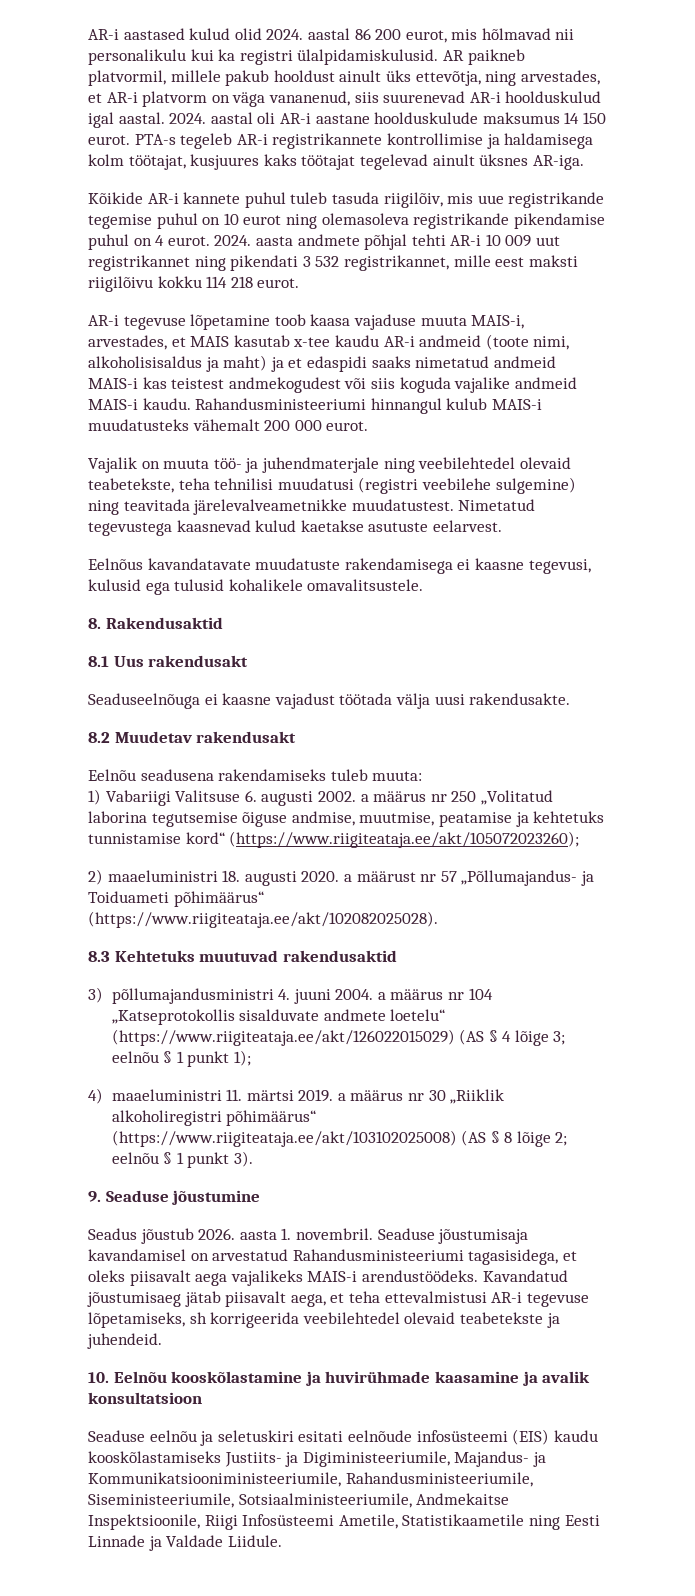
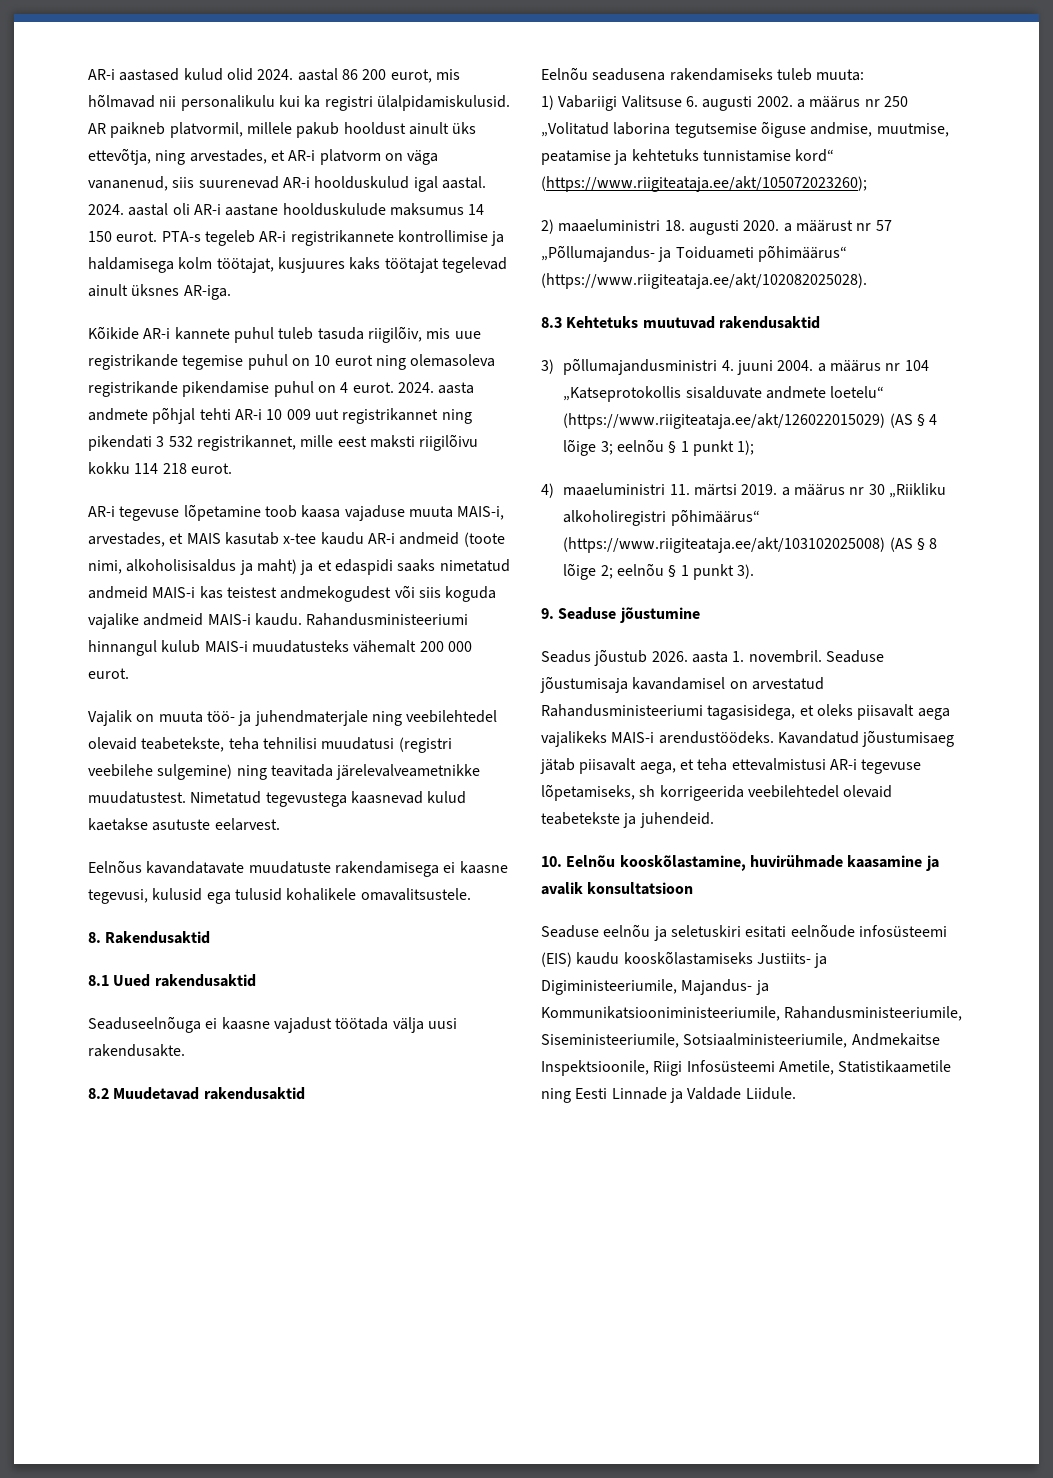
- 8.1 Uus rakendusakt
+ 8.1 Uued rakendusaktid
- 8.2 Muudetav rakendusakt
+ 8.2 Muudetavad rakendusaktid
- 4) maaeluministri 11. märtsi 2019. a määrus nr 30 „Riiklik alkoholiregistri põhimäärus“ (https://www.riigiteataja.ee/akt/103102025008) (AS § 8 lõige 2; eelnõu § 1 punkt 3).
+ 4) maaeluministri 11. märtsi 2019. a määrus nr 30 „Riikliku alkoholiregistri põhimäärus“ (https://www.riigiteataja.ee/akt/103102025008) (AS § 8 lõige 2; eelnõu § 1 punkt 3).
- 10. Eelnõu kooskõlastamine ja huvirühmade kaasamine ja avalik konsultatsioon
+ 10. Eelnõu kooskõlastamine, huvirühmade kaasamine ja avalik konsultatsioon

